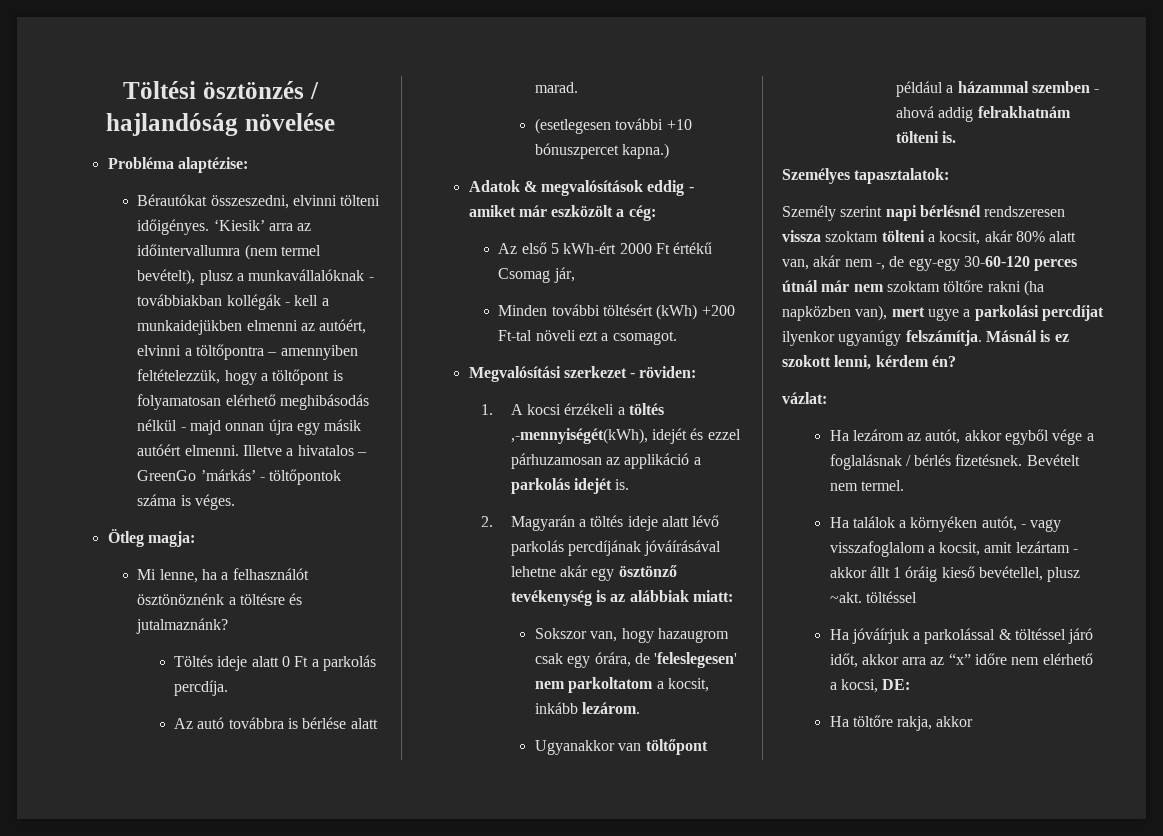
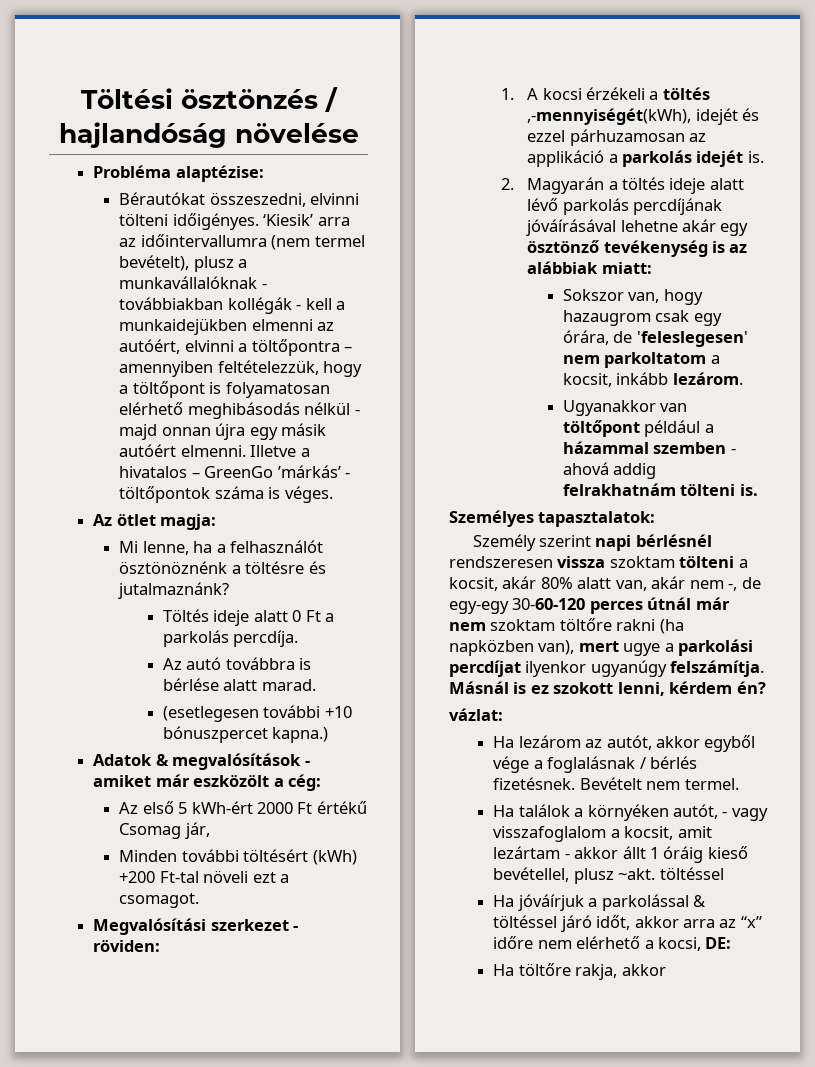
- Ötleg magja:
+ Az ötlet magja:
- Adatok & megvalósítások eddig - amiket már eszközölt a cég:
+ Adatok & megvalósítások - amiket már eszközölt a cég:

